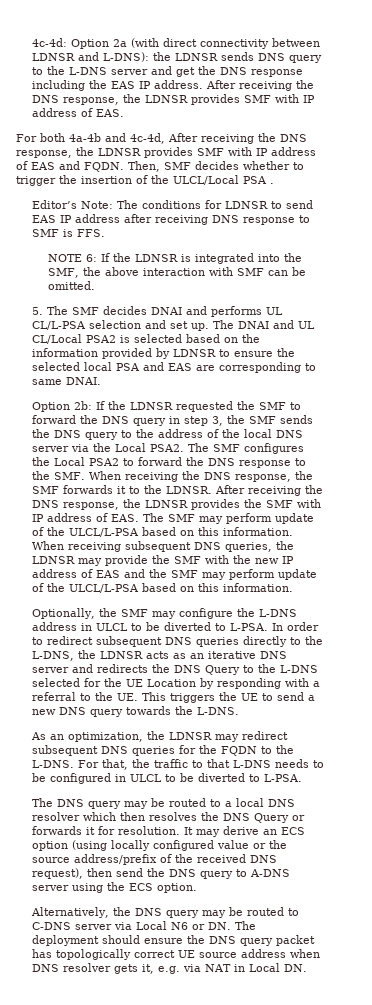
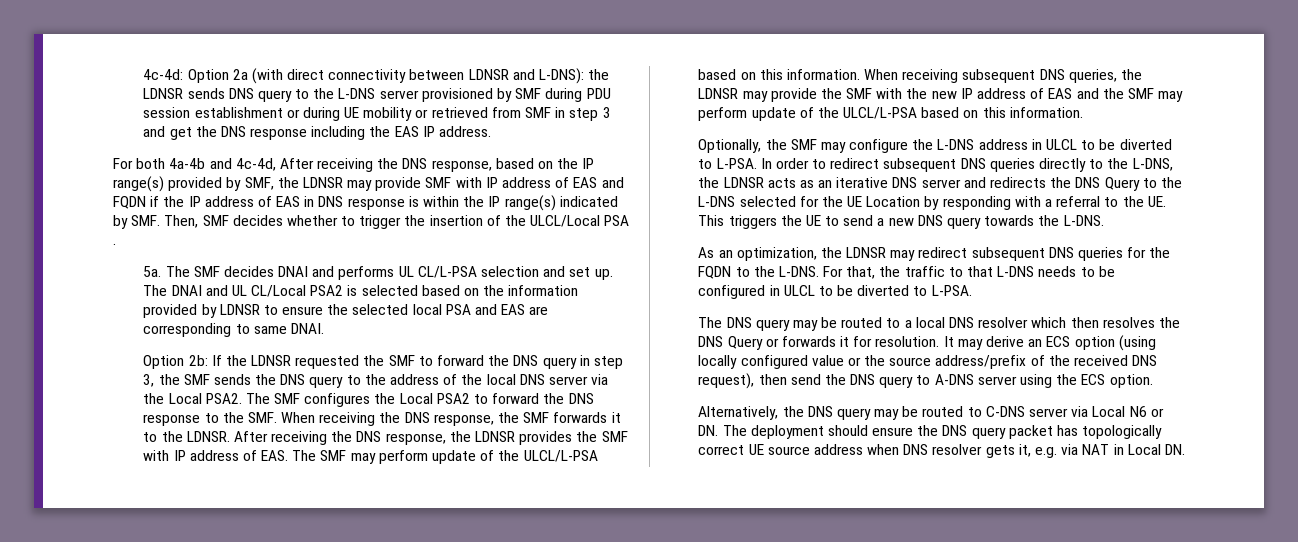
- 4c-4d: Option 2a (with direct connectivity between LDNSR and L-DNS): the LDNSR sends DNS query to the L-DNS server and get the DNS response including the EAS IP address. After receiving the DNS response, the LDNSR provides SMF with IP address of EAS.
+ 4c-4d: Option 2a (with direct connectivity between LDNSR and L-DNS): the LDNSR sends DNS query to the L-DNS server provisioned by SMF during PDU session establishment or during UE mobility or retrieved from SMF in step 3 and get the DNS response including the EAS IP address.
- For both 4a-4b and 4c-4d, After receiving the DNS response, the LDNSR provides SMF with IP address of EAS and FQDN. Then, SMF decides whether to trigger the insertion of the ULCL/Local PSA .
+ For both 4a-4b and 4c-4d, After receiving the DNS response, based on the IP range(s) provided by SMF, the LDNSR may provide SMF with IP address of EAS and FQDN if the IP address of EAS in DNS response is within the IP range(s) indicated by SMF. Then, SMF decides whether to trigger the insertion of the ULCL/Local PSA .
- Editor’s Note: The conditions for LDNSR to send EAS IP address after receiving DNS response to SMF is FFS.
- NOTE 6: If the LDNSR is integrated into the SMF, the above interaction with SMF can be omitted.
- 5. The SMF decides DNAI and performs UL CL/L-PSA selection and set up.
+ 5a. The SMF decides DNAI and performs UL CL/L-PSA selection and set up.

